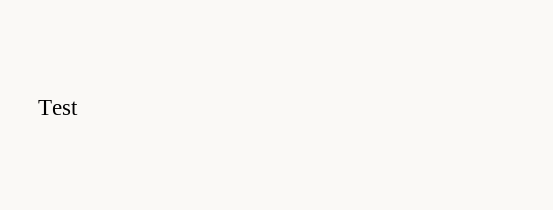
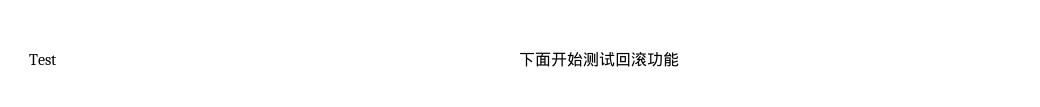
+ 下面开始测试回滚功能

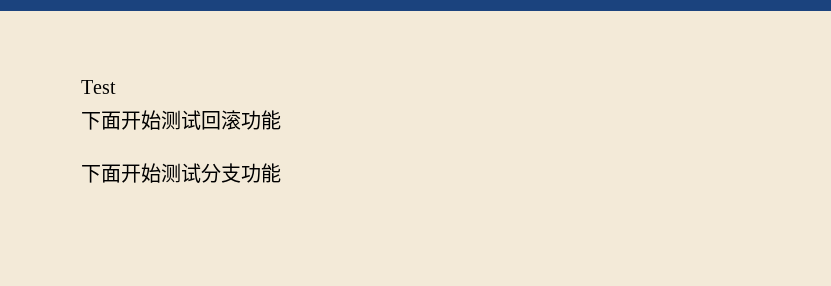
+ 下面开始测试分支功能

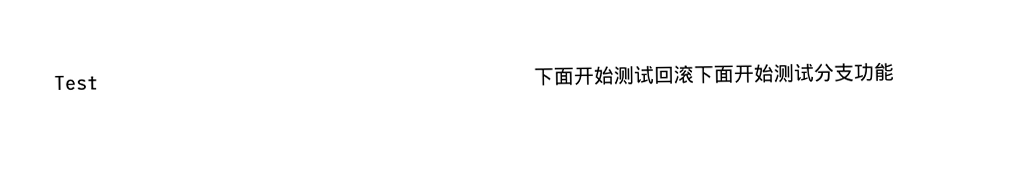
- 下面开始测试回滚功能
- 下面开始测试分支功能
+ 下面开始测试回滚下面开始测试分支功能

